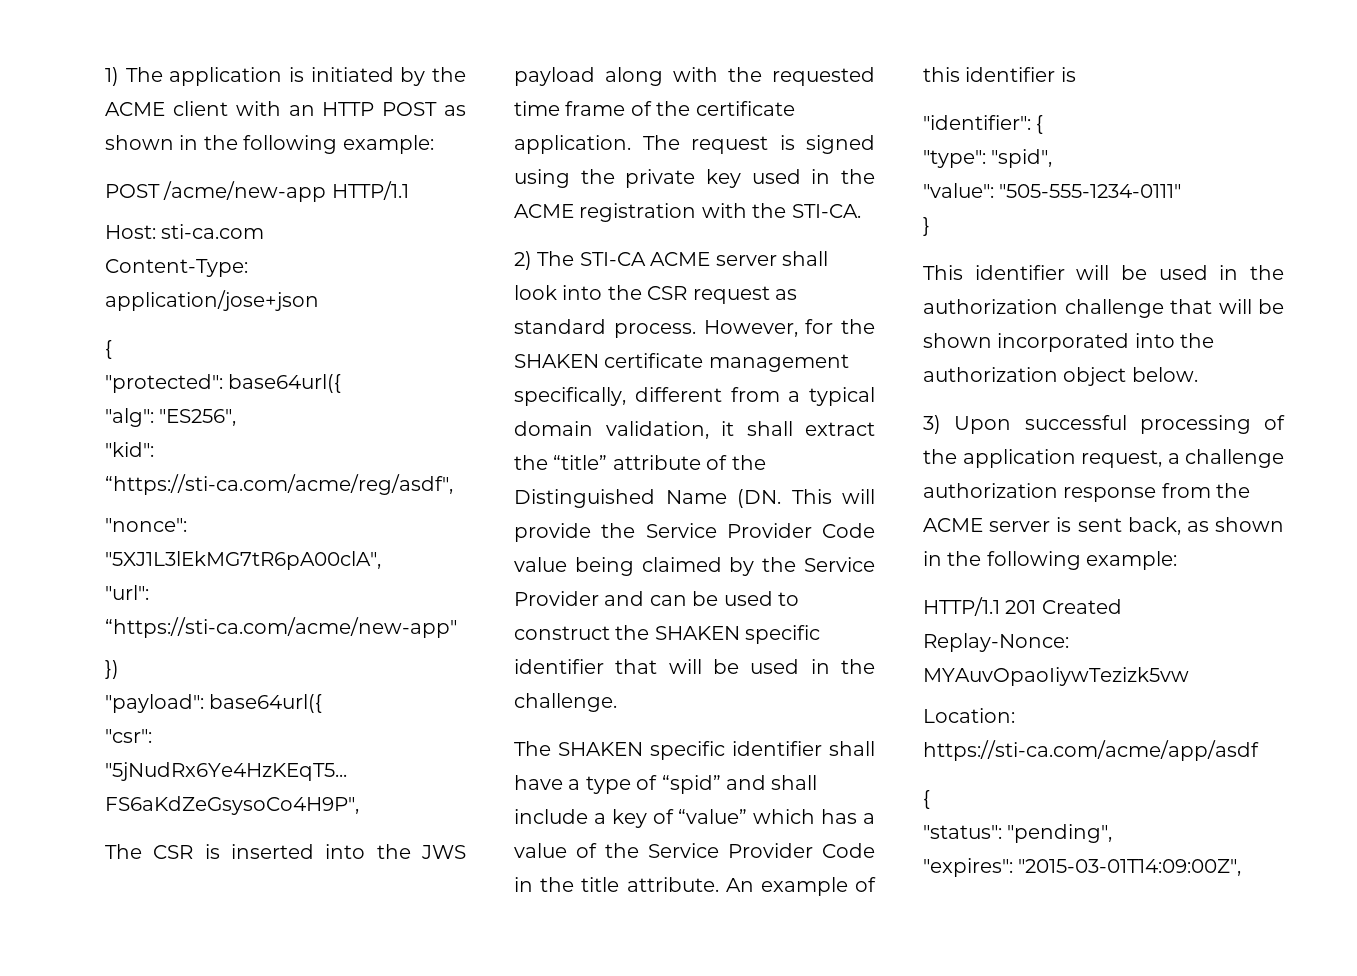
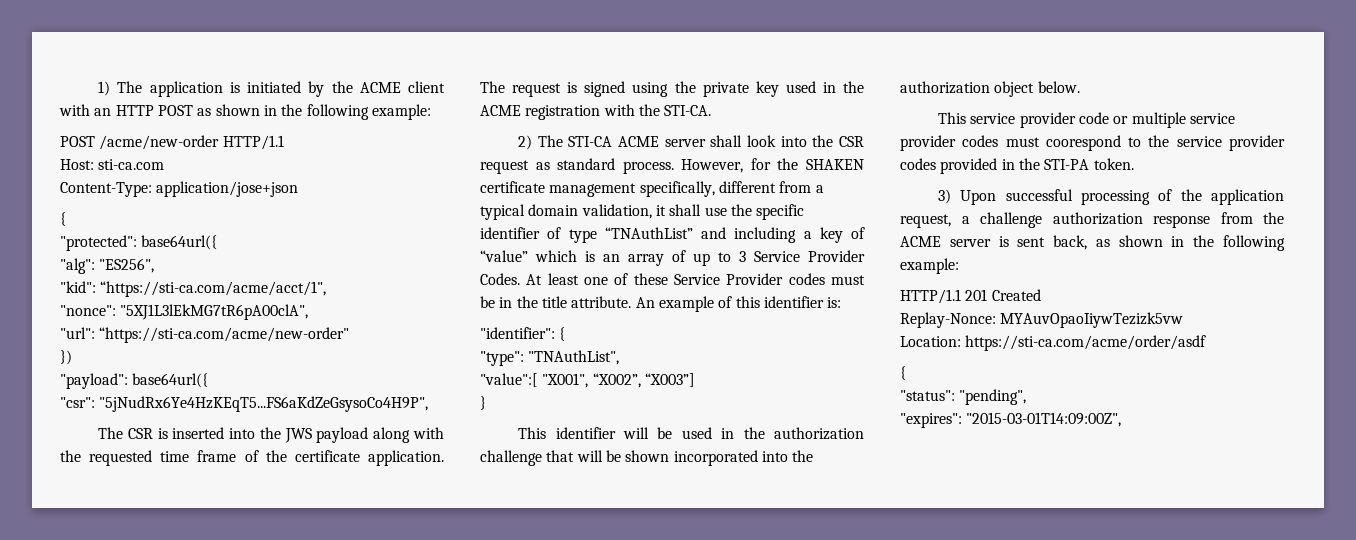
- POST /acme/new-app HTTP/1.1
+ POST /acme/new-order HTTP/1.1
- "kid": “https://sti-ca.com/acme/reg/asdf",
+ "kid": “https://sti-ca.com/acme/acct/1",
- "url": “https://sti-ca.com/acme/new-app"
+ "url": “https://sti-ca.com/acme/new-order"
- However, for the SHAKEN certificate management specifically, different from a typical domain validation, it shall extract the “title” attribute of the Distinguished Name (DN. This will provide the Service Provider Code value being claimed by the Service Provider and can be used to construct the SHAKEN specific identifier that will be used in the challenge.
- The SHAKEN specific identifier shall have a type of “spid” and shall include a key of “value” which has a value of the Service Provider Code in the title attribute.
+ However, for the SHAKEN certificate management specifically, different from a typical domain validation, it shall use the specific identifier of type “TNAuthList” and including a key of “value” which is an array of up to 3 Service Provider Codes. At least one of these Service Provider codes must be in the title attribute.
- An example of this identifier is
+ An example of this identifier is:
- "type": "spid",
- "value": "505-555-1234-0111"
+ "type": "TNAuthList",
+ "value":[ "X001", “X002”, “X003”]
+ This service provider code or multiple service provider codes must coorespond to the service provider codes provided in the STI-PA token.
- Location: https://sti-ca.com/acme/app/asdf
+ Location: https://sti-ca.com/acme/order/asdf

